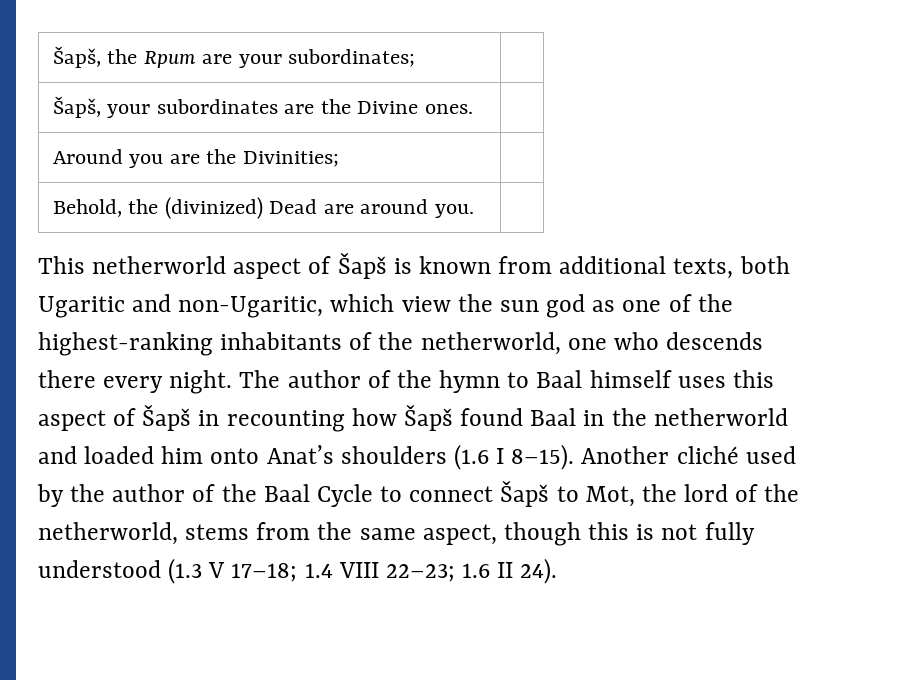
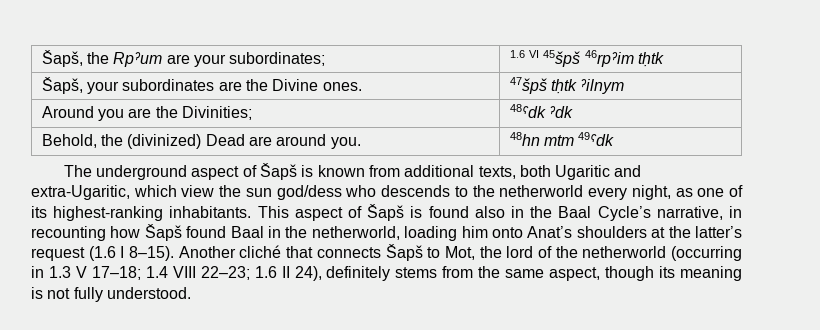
- Šapš, the Rpum are your subordinates; |
+ Šapš, the Rpˀum are your subordinates; | 1.6 VI 45špš 46rpˀim tḥtk
- Šapš, your subordinates are the Divine ones. |
+ Šapš, your subordinates are the Divine ones. | 47špš tḥtk ˀilnym
- Around you are the Divinities; |
+ Around you are the Divinities; | 48ˁdk ˀdk
- Behold, the (divinized) Dead are around you. |
- This netherworld aspect of Šapš is known from additional texts, both Ugaritic and non-Ugaritic, which view the sun god as one of the highest-ranking inhabitants of the netherworld, one who descends there every night. The author of the hymn to Baal himself uses this aspect of Šapš in recounting how Šapš found Baal in the netherworld and loaded him onto Anat’s shoulders (1.6 I 8–15).
+ Behold, the (divinized) Dead are around you. | 48hn mtm 49ˁdk
+ The underground aspect of Šapš is known from additional texts, both Ugaritic and extra-Ugaritic, which view the sun god/dess who descends to the netherworld every night, as one of its highest-ranking inhabitants. This aspect of Šapš is found also in the Baal Cycle’s narrative, in recounting how Šapš found Baal in the netherworld, loading him onto Anat’s shoulders at the latter’s request (1.6 I 8–15).
- Another cliché used by the author of the Baal Cycle to connect Šapš to Mot, the lord of the netherworld, stems from the same aspect, though this is not fully understood (1.3 V 17–18; 1.4 VIII 22–23; 1.6 II 24).
+ Another cliché that connects Šapš to Mot, the lord of the netherworld (occurring in 1.3 V 17–18; 1.4 VIII 22–23; 1.6 II 24), definitely stems from the same aspect, though its meaning is not fully understood.

